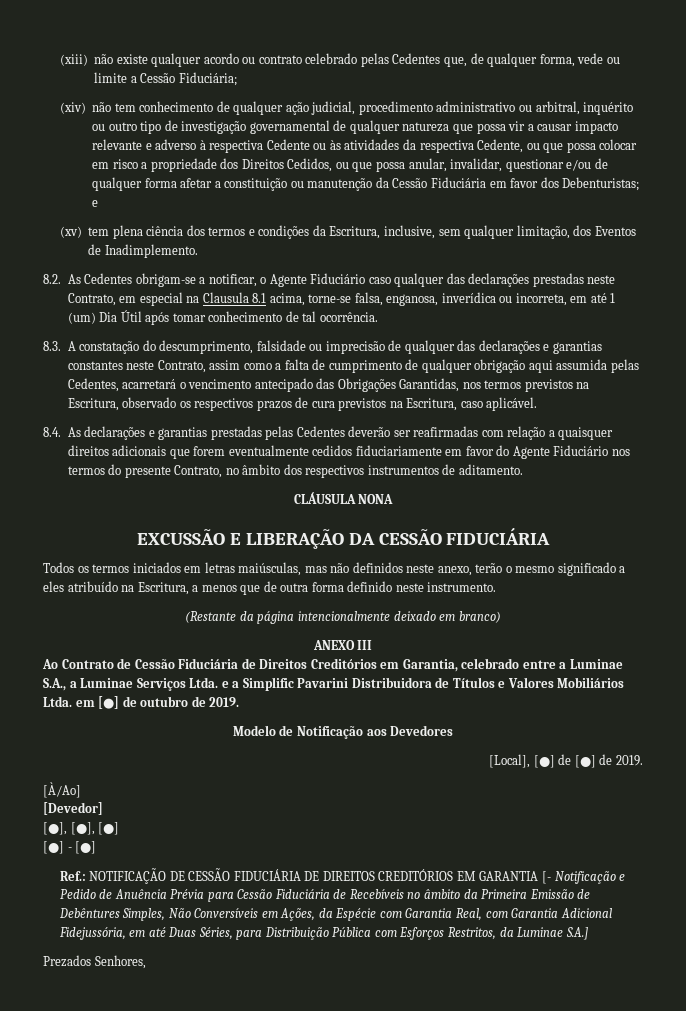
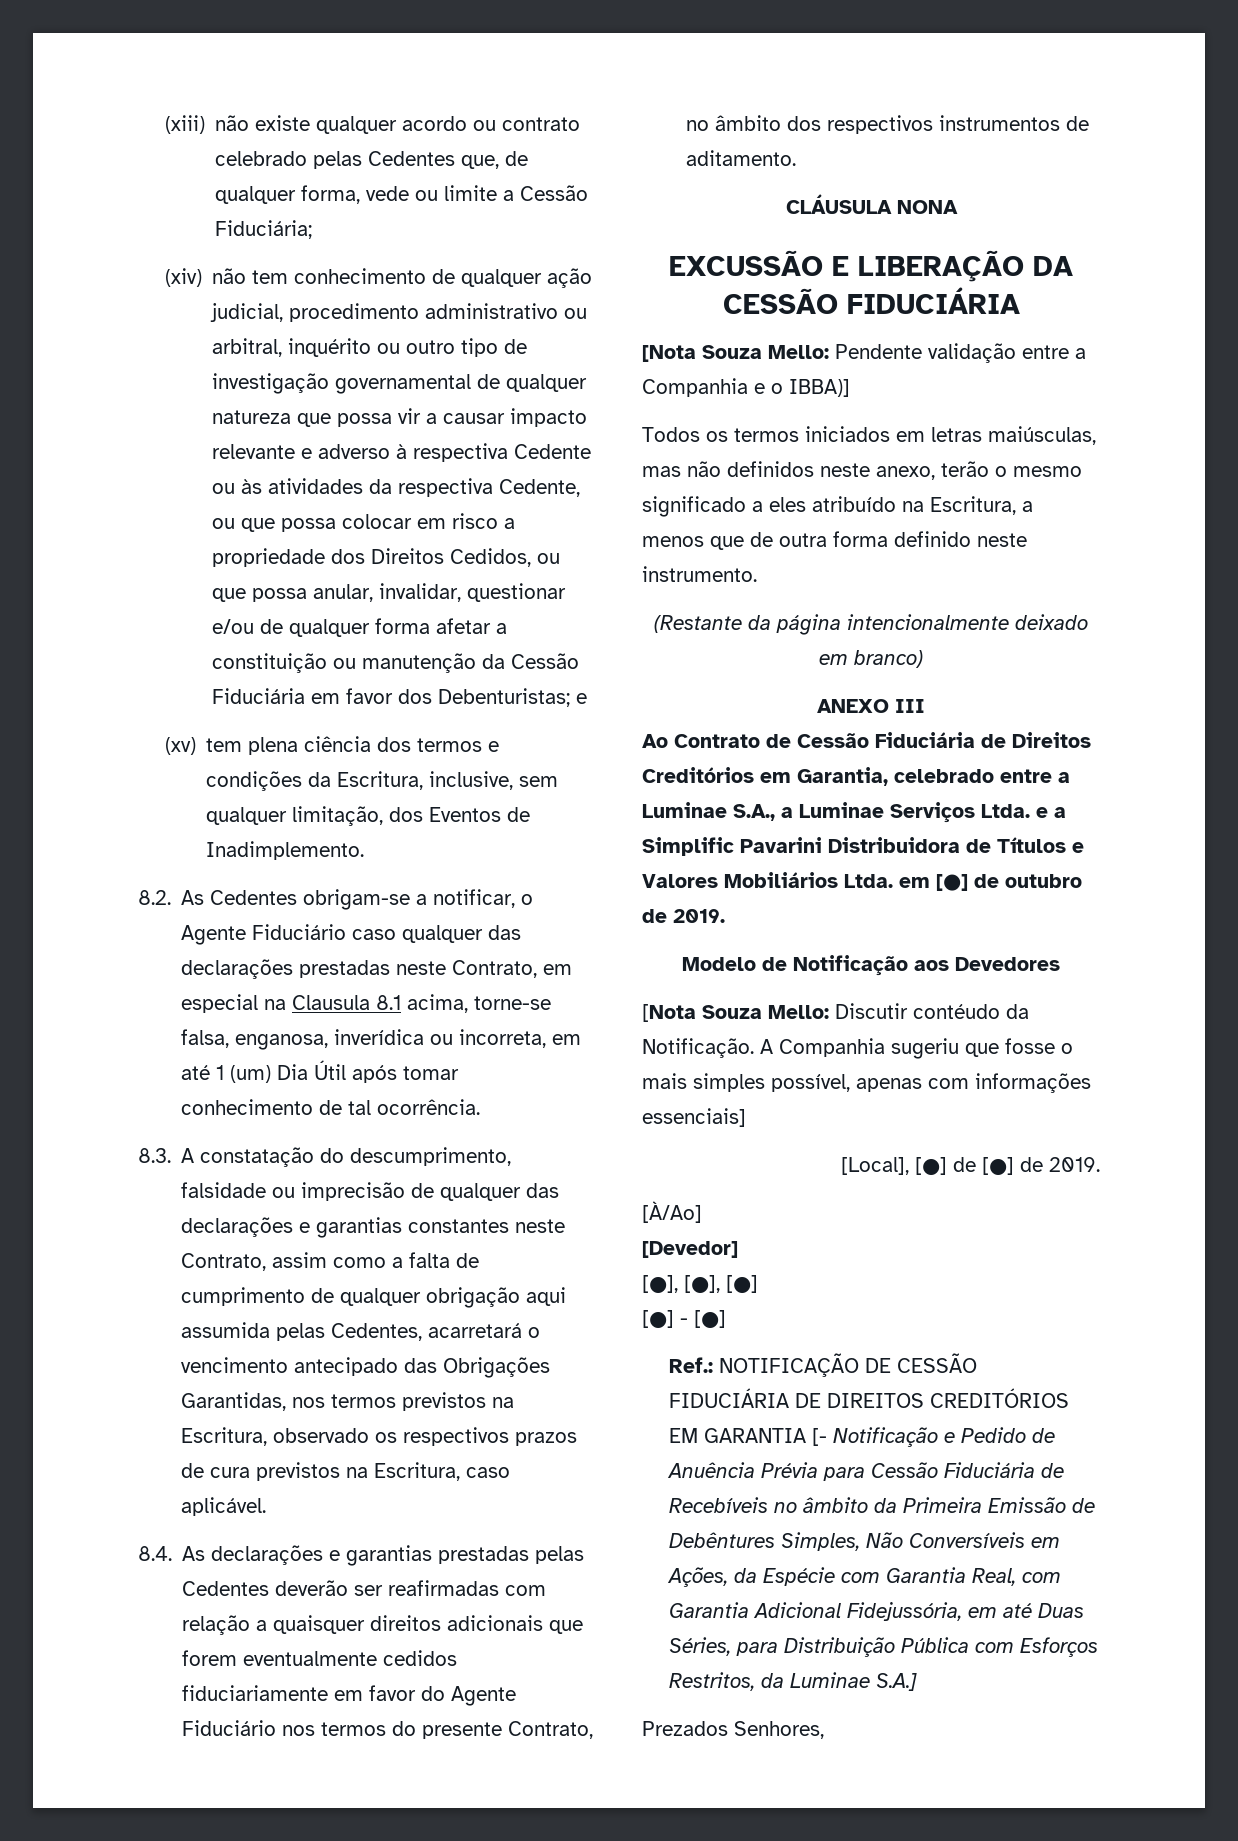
+ [Nota Souza Mello: Pendente validação entre a Companhia e o IBBA)]
+ [Nota Souza Mello: Discutir contéudo da Notificação. A Companhia sugeriu que fosse o mais simples possível, apenas com informações essenciais]

